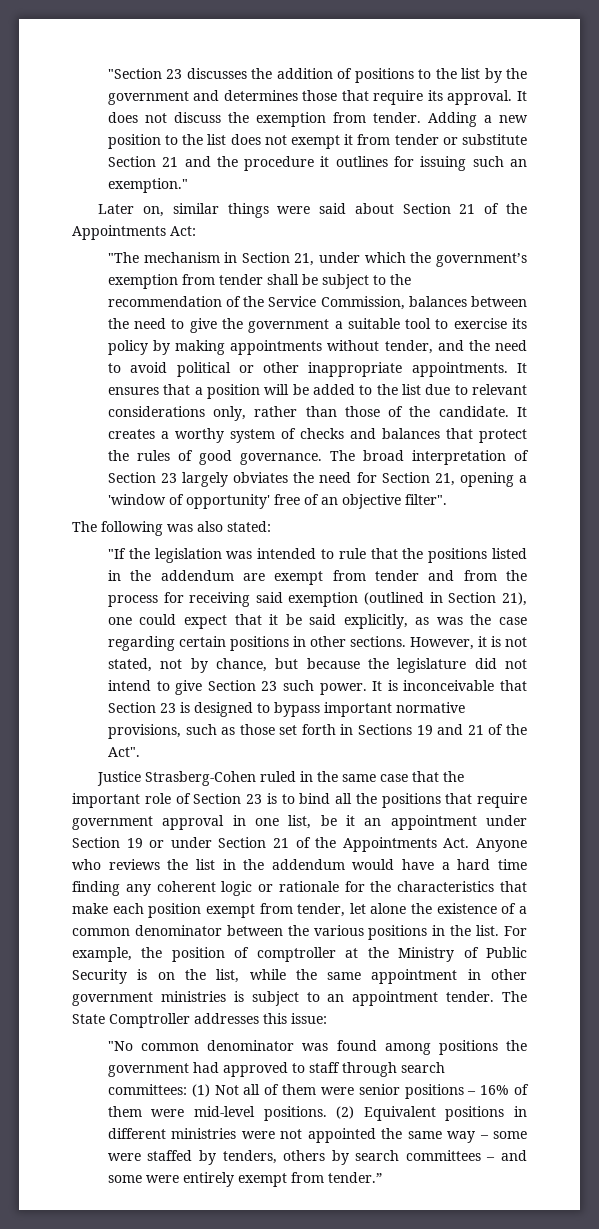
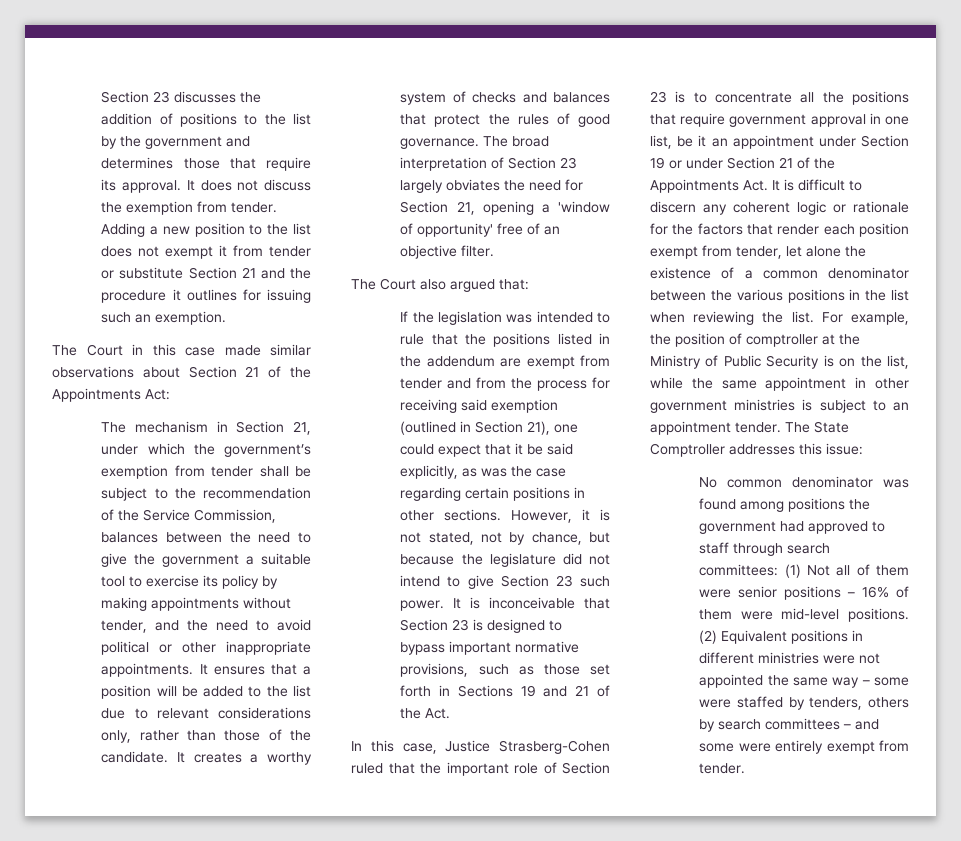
- "Section 23 discusses the addition of positions to the list by the government and determines those that require its approval.
+ Section 23 discusses the addition of positions to the list by the government and determines those that require its approval.
- Adding a new position to the list does not exempt it from tender or substitute Section 21 and the procedure it outlines for issuing such an exemption."
- Later on, similar things were said about Section 21 of the Appointments Act:
+ Adding a new position to the list does not exempt it from tender or substitute Section 21 and the procedure it outlines for issuing such an exemption.
+ The Court in this case made similar observations about Section 21 of the Appointments Act:
- "The mechanism in Section 21, under which the government’s exemption from tender shall be subject to the recommendation of the Service Commission, balances between the need to give the government a suitable tool to exercise its policy by making appointments without tender, and the need to avoid political or other inappropriate appointments.
+ The mechanism in Section 21, under which the government’s exemption from tender shall be subject to the recommendation of the Service Commission, balances between the need to give the government a suitable tool to exercise its policy by making appointments without tender, and the need to avoid political or other inappropriate appointments.
- The broad interpretation of Section 23 largely obviates the need for Section 21, opening a 'window of opportunity' free of an objective filter".
- The following was also stated:
- "If the legislation was intended to rule that the positions listed in the addendum are exempt from tender and from the process for receiving said exemption (outlined in Section 21), one could expect that it be said explicitly, as was the case regarding certain positions in other sections.
+ The broad interpretation of Section 23 largely obviates the need for Section 21, opening a 'window of opportunity' free of an objective filter.
+ The Court also argued that:
+ If the legislation was intended to rule that the positions listed in the addendum are exempt from tender and from the process for receiving said exemption (outlined in Section 21), one could expect that it be said explicitly, as was the case regarding certain positions in other sections.
- It is inconceivable that Section 23 is designed to bypass important normative provisions, such as those set forth in Sections 19 and 21 of the Act".
- Justice Strasberg-Cohen ruled in the same case that the important role of Section 23 is to bind all the positions that require government approval in one list, be it an appointment under Section 19 or under Section 21 of the Appointments Act. Anyone who reviews the list in the addendum would have a hard time finding any coherent logic or rationale for the characteristics that make each position exempt from tender, let alone the existence of a common denominator between the various positions in the list.
+ It is inconceivable that Section 23 is designed to bypass important normative provisions, such as those set forth in Sections 19 and 21 of the Act.
+ In this case, Justice Strasberg-Cohen ruled that the important role of Section 23 is to concentrate all the positions that require government approval in one list, be it an appointment under Section 19 or under Section 21 of the Appointments Act. It is difficult to discern any coherent logic or rationale for the factors that render each position exempt from tender, let alone the existence of a common denominator between the various positions in the list when reviewing the list.
- "No common denominator was found among positions the government had approved to staff through search committees: (1) Not all of them were senior positions – 16% of them were mid-level positions.
+ No common denominator was found among positions the government had approved to staff through search committees: (1) Not all of them were senior positions – 16% of them were mid-level positions.
- (2) Equivalent positions in different ministries were not appointed the same way – some were staffed by tenders, others by search committees – and some were entirely exempt from tender.”
+ (2) Equivalent positions in different ministries were not appointed the same way – some were staffed by tenders, others by search committees – and some were entirely exempt from tender.

